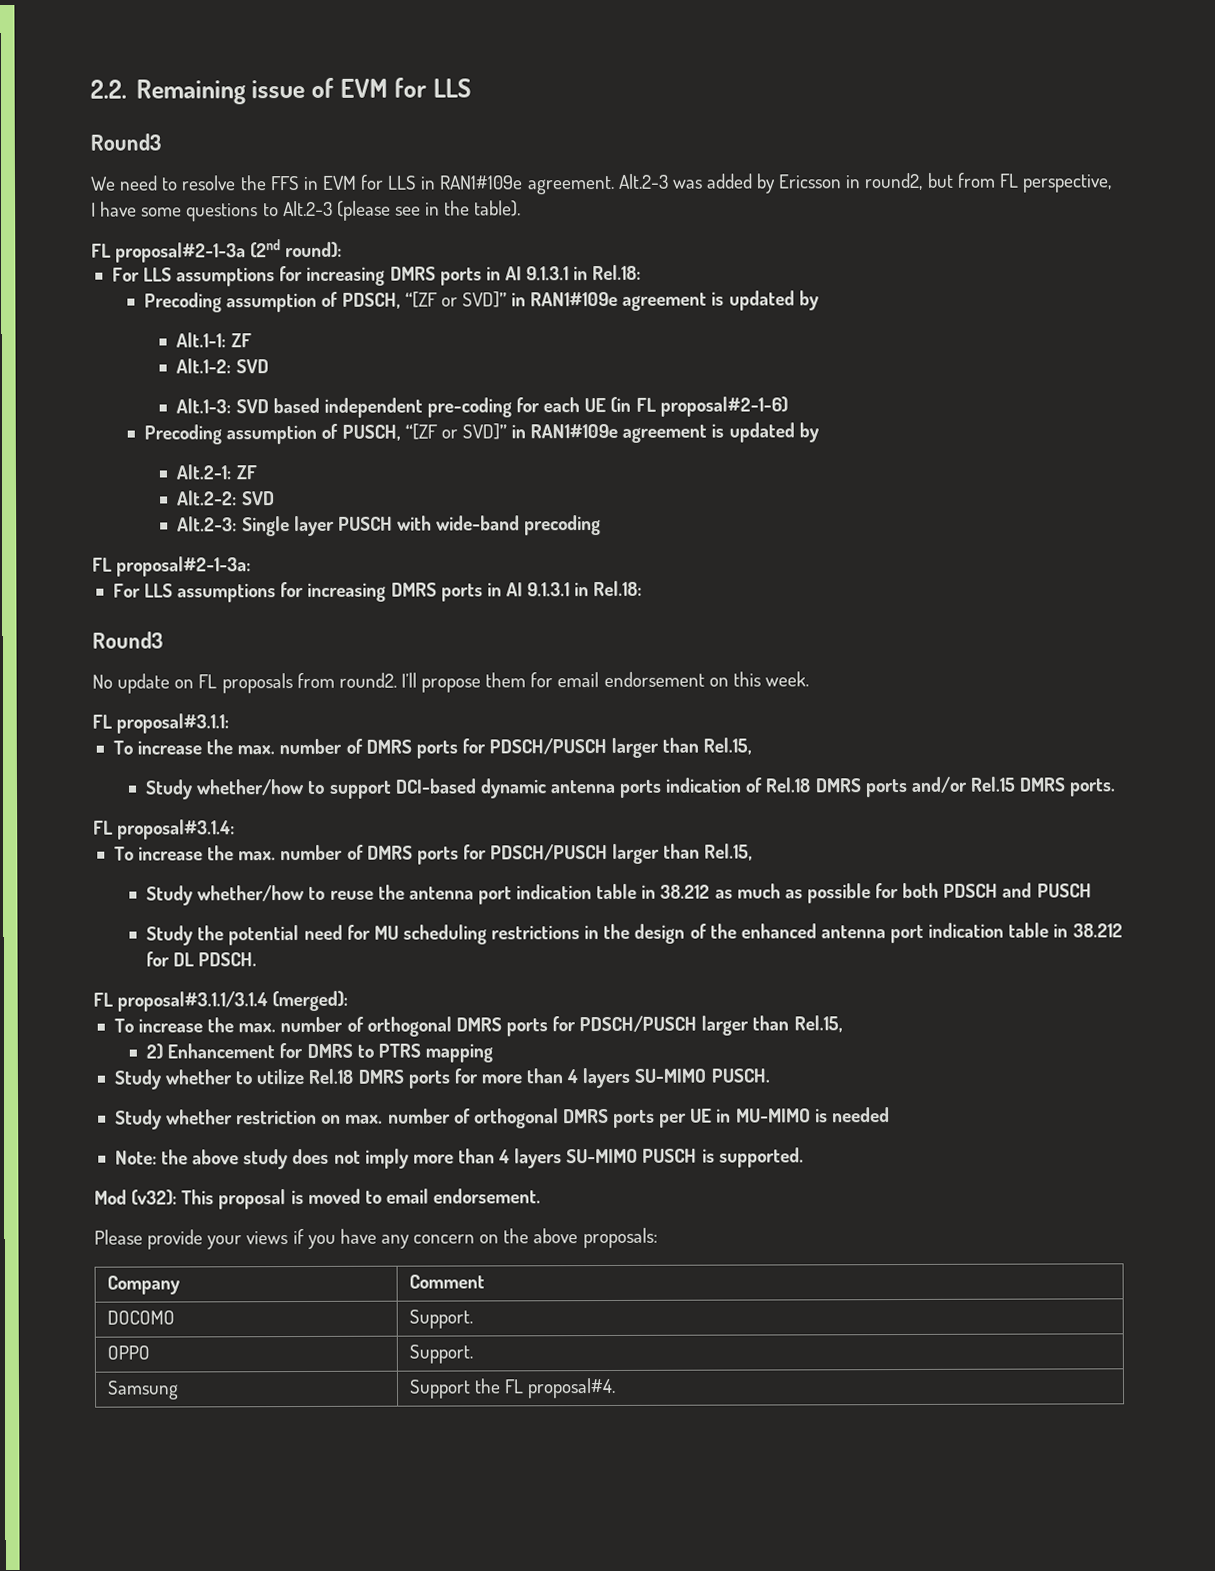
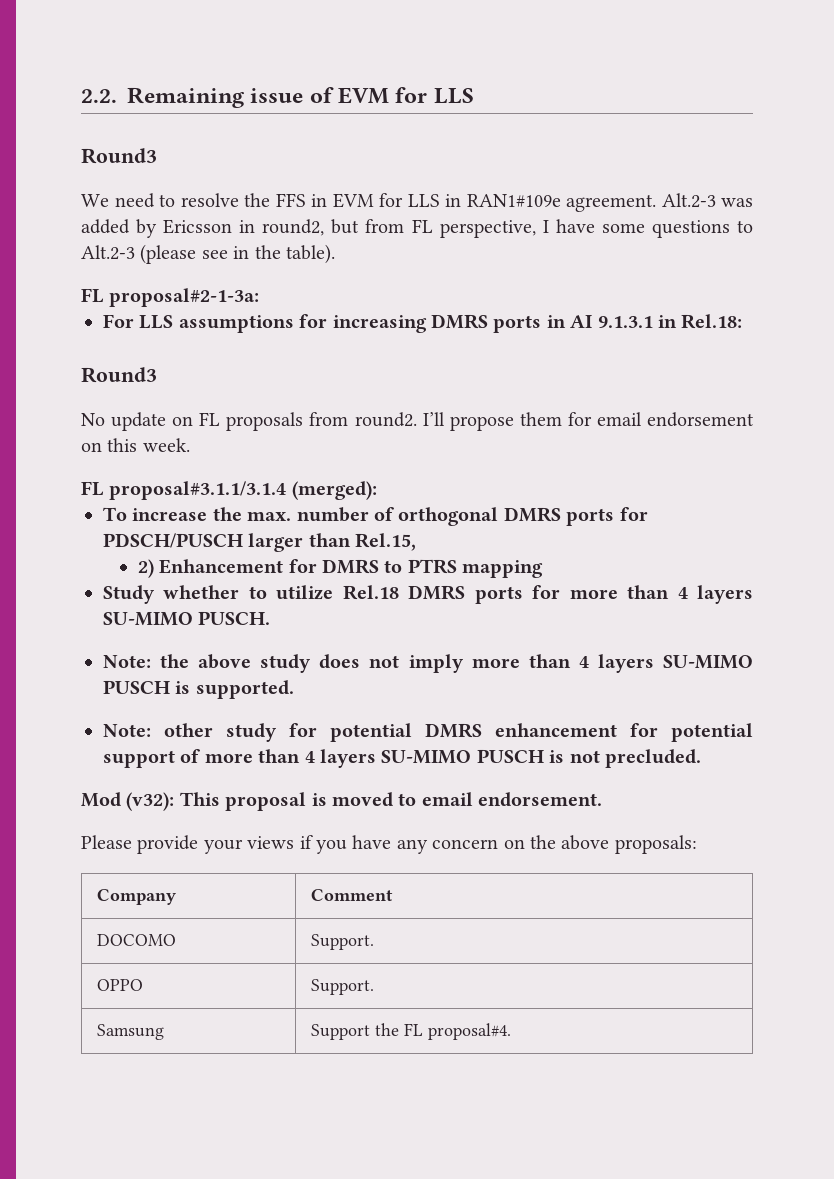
- FL proposal#2-1-3a (2nd round):
- For LLS assumptions for increasing DMRS ports in AI 9.1.3.1 in Rel.18:
- Precoding assumption of PDSCH, “[ZF or SVD]” in RAN1#109e agreement is updated by
- Alt.1-1: ZF
- Alt.1-2: SVD
- Alt.1-3: SVD based independent pre-coding for each UE (in FL proposal#2-1-6)
- Precoding assumption of PUSCH, “[ZF or SVD]” in RAN1#109e agreement is updated by
- Alt.2-1: ZF
- Alt.2-2: SVD
- Alt.2-3: Single layer PUSCH with wide-band precoding
- FL proposal#3.1.1:
- To increase the max. number of DMRS ports for PDSCH/PUSCH larger than Rel.15,
- Study whether/how to support DCI-based dynamic antenna ports indication of Rel.18 DMRS ports and/or Rel.15 DMRS ports.
- FL proposal#3.1.4:
- To increase the max. number of DMRS ports for PDSCH/PUSCH larger than Rel.15,
- Study whether/how to reuse the antenna port indication table in 38.212 as much as possible for both PDSCH and PUSCH
- Study the potential need for MU scheduling restrictions in the design of the enhanced antenna port indication table in 38.212 for DL PDSCH.
- Study whether restriction on max. number of orthogonal DMRS ports per UE in MU-MIMO is needed
+ Note: other study for potential DMRS enhancement for potential support of more than 4 layers SU-MIMO PUSCH is not precluded.

